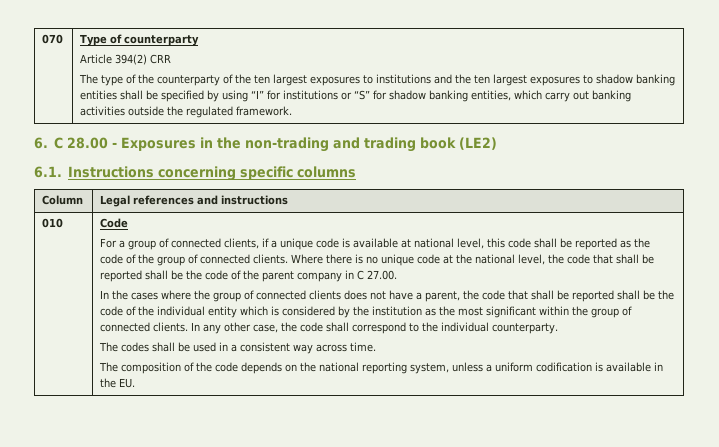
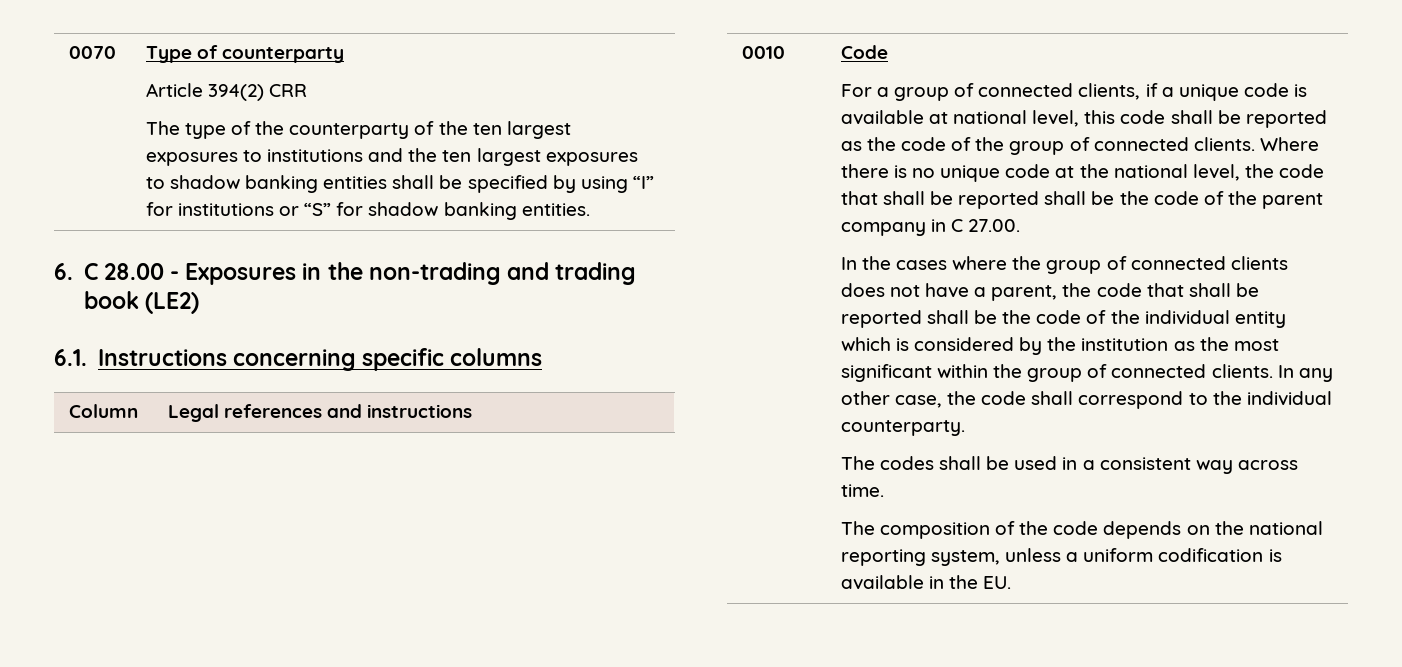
- 070
+ 0070
- The type of the counterparty of the ten largest exposures to institutions and the ten largest exposures to shadow banking entities shall be specified by using “I” for institutions or “S” for shadow banking entities, which carry out banking activities outside the regulated framework.
+ The type of the counterparty of the ten largest exposures to institutions and the ten largest exposures to shadow banking entities shall be specified by using “I” for institutions or “S” for shadow banking entities.
- 010
+ 0010

